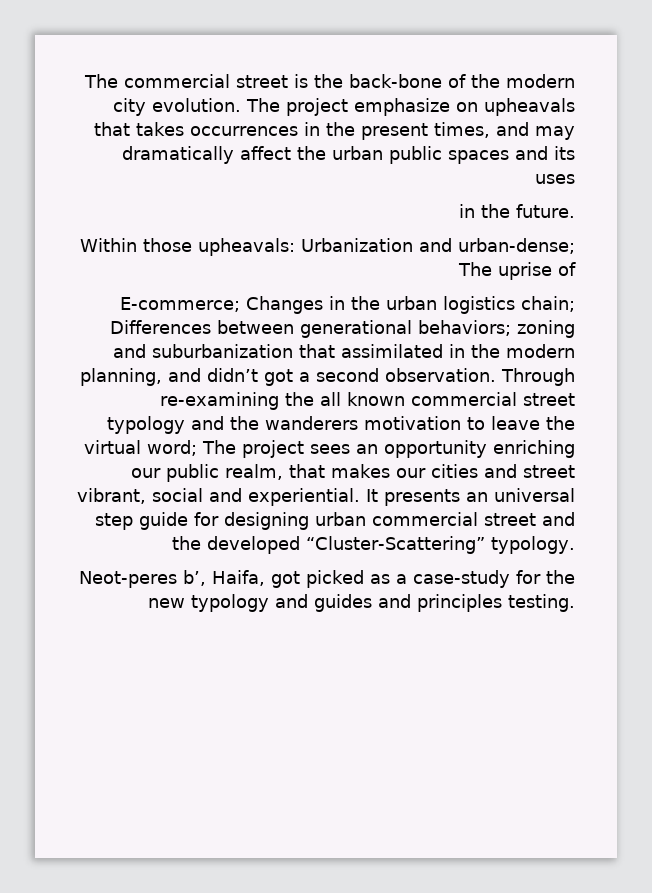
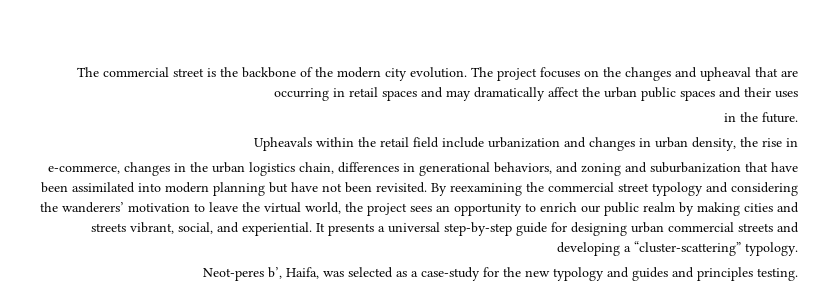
- The commercial street is the back-bone of the modern city evolution.
+ The commercial street is the backbone of the modern city evolution.
- The project emphasize on upheavals that takes occurrences in the present times, and may dramatically affect the urban public spaces and its uses
+ The project focuses on the changes and upheaval that are occurring in retail spaces and may dramatically affect the urban public spaces and their uses
- Within those upheavals: Urbanization and urban-dense; The uprise of
- E-commerce; Changes in the urban logistics chain; Differences between generational behaviors; zoning and suburbanization that assimilated in the modern planning, and didn’t got a second observation. Through re-examining the all known commercial street typology and the wanderers motivation to leave the virtual word; The project sees an opportunity enriching our public realm, that makes our cities and street vibrant, social and experiential.
+ Upheavals within the retail field include urbanization and changes in urban density, the rise in
+ e-commerce, changes in the urban logistics chain, differences in generational behaviors, and zoning and suburbanization that have been assimilated into modern planning but have not been revisited. By reexamining the commercial street typology and considering the wanderers’ motivation to leave the virtual world, the project sees an opportunity to enrich our public realm by making cities and streets vibrant, social, and experiential.
- It presents an universal step guide for designing urban commercial street and the developed “Cluster-Scattering” typology.
+ It presents a universal step-by-step guide for designing urban commercial streets and developing a “cluster-scattering” typology.
- Neot-peres b’, Haifa, got picked as a case-study for the new typology and guides and principles testing.
+ Neot-peres b’, Haifa, was selected as a case-study for the new typology and guides and principles testing.

